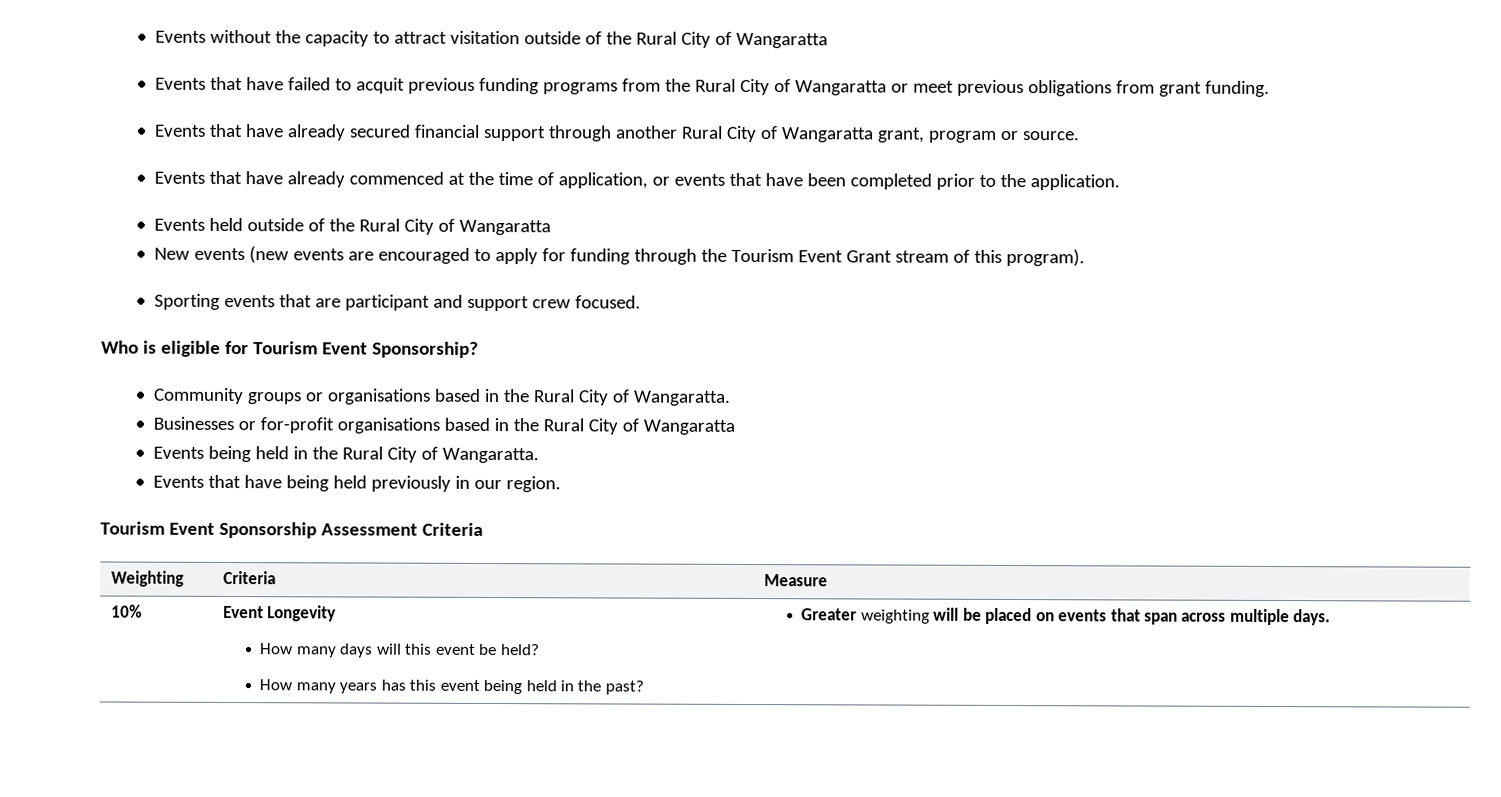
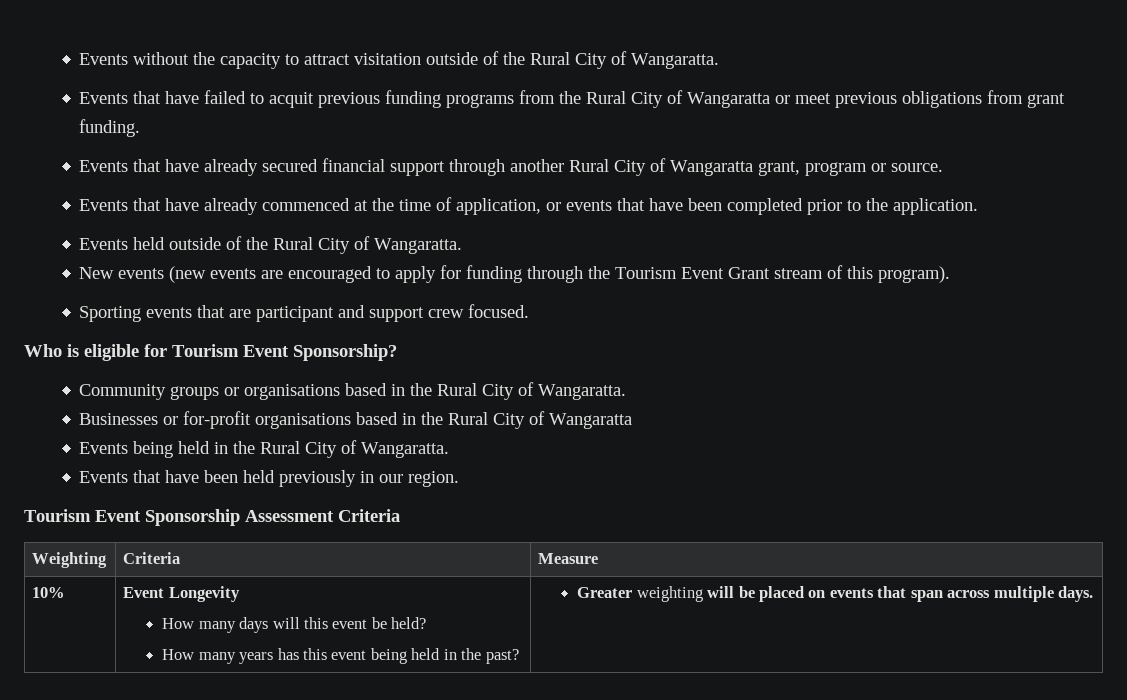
- Events without the capacity to attract visitation outside of the Rural City of Wangaratta
+ Events without the capacity to attract visitation outside of the Rural City of Wangaratta.
- Events held outside of the Rural City of Wangaratta
+ Events held outside of the Rural City of Wangaratta.
- Events that have being held previously in our region.
+ Events that have been held previously in our region.

